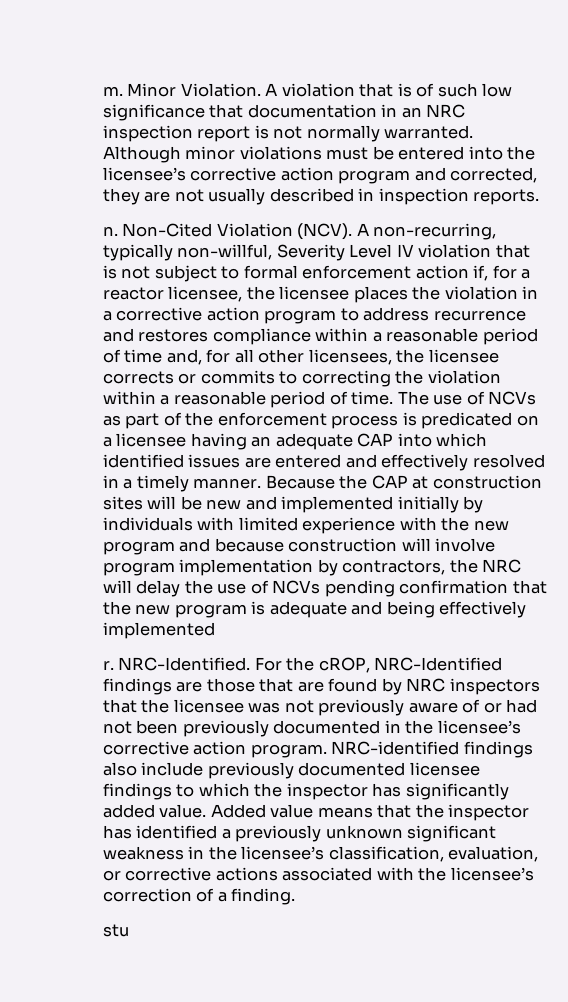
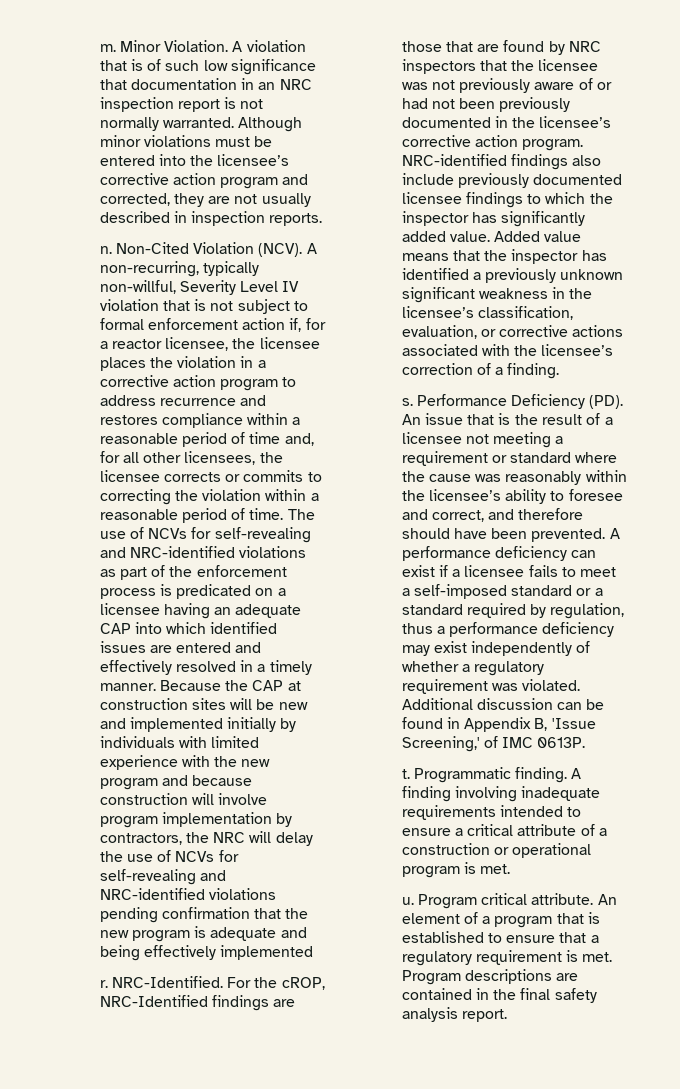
- The use of NCVs as part of the enforcement process is predicated on a licensee having an adequate CAP into which identified issues are entered and effectively resolved in a timely manner.
+ The use of NCVs for self-revealing and NRC-identified violations as part of the enforcement process is predicated on a licensee having an adequate CAP into which identified issues are entered and effectively resolved in a timely manner.
- Because the CAP at construction sites will be new and implemented initially by individuals with limited experience with the new program and because construction will involve program implementation by contractors, the NRC will delay the use of NCVs pending confirmation that the new program is adequate and being effectively implemented
+ Because the CAP at construction sites will be new and implemented initially by individuals with limited experience with the new program and because construction will involve program implementation by contractors, the NRC will delay the use of NCVs for self-revealing and NRC-identified violations pending confirmation that the new program is adequate and being effectively implemented
- stu
+ s. Performance Deficiency (PD). An issue that is the result of a licensee not meeting a requirement or standard where the cause was reasonably within the licensee’s ability to foresee and correct, and therefore should have been prevented. A performance deficiency can exist if a licensee fails to meet a self-imposed standard or a standard required by regulation, thus a performance deficiency may exist independently of whether a regulatory requirement was violated. Additional discussion can be found in Appendix B, 'Issue Screening,' of IMC 0613P.
+ t. Programmatic finding. A finding involving inadequate requirements intended to ensure a critical attribute of a construction or operational program is met.
+ u. Program critical attribute. An element of a program that is established to ensure that a regulatory requirement is met. Program descriptions are contained in the final safety analysis report.

